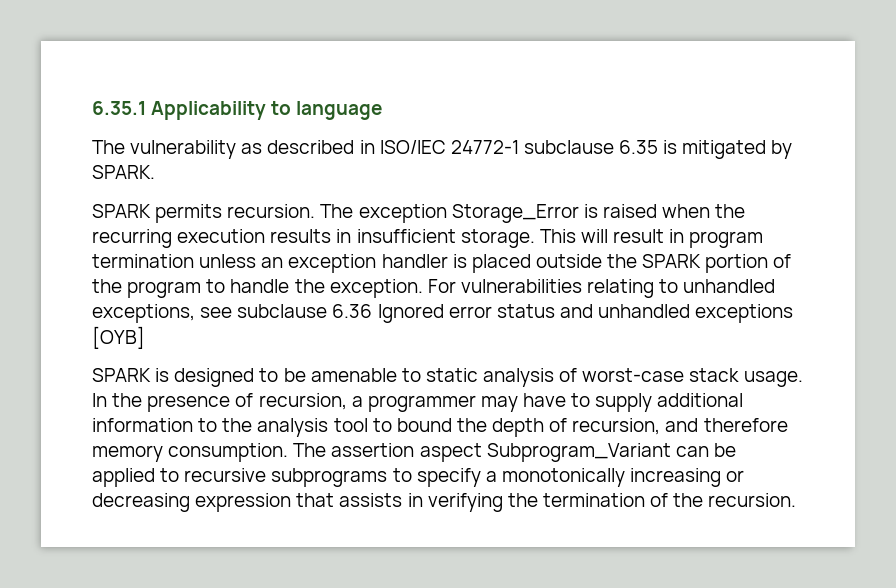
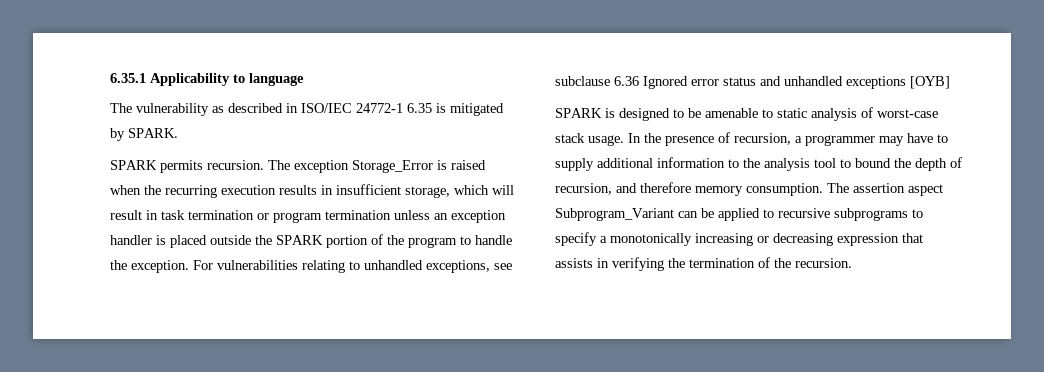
- The vulnerability as described in ISO/IEC 24772-1 subclause 6.35 is mitigated by SPARK.
+ The vulnerability as described in ISO/IEC 24772-1 6.35 is mitigated by SPARK.
- The exception Storage_Error is raised when the recurring execution results in insufficient storage. This will result in program termination unless an exception handler is placed outside the SPARK portion of the program to handle the exception.
+ The exception Storage_Error is raised when the recurring execution results in insufficient storage, which will result in task termination or program termination unless an exception handler is placed outside the SPARK portion of the program to handle the exception.

